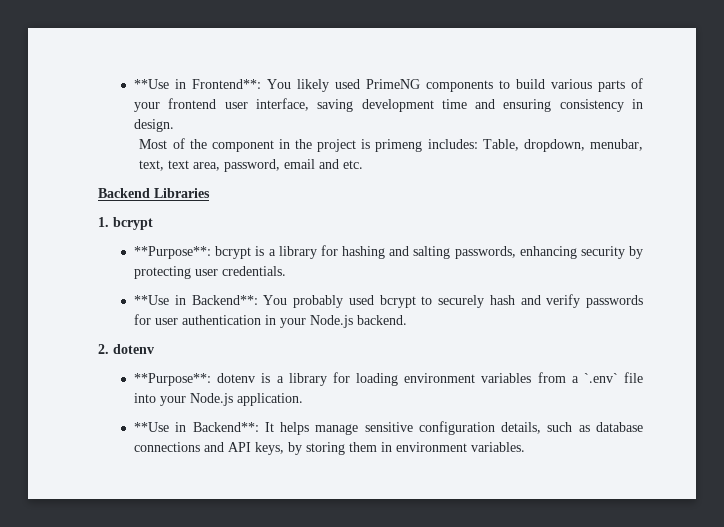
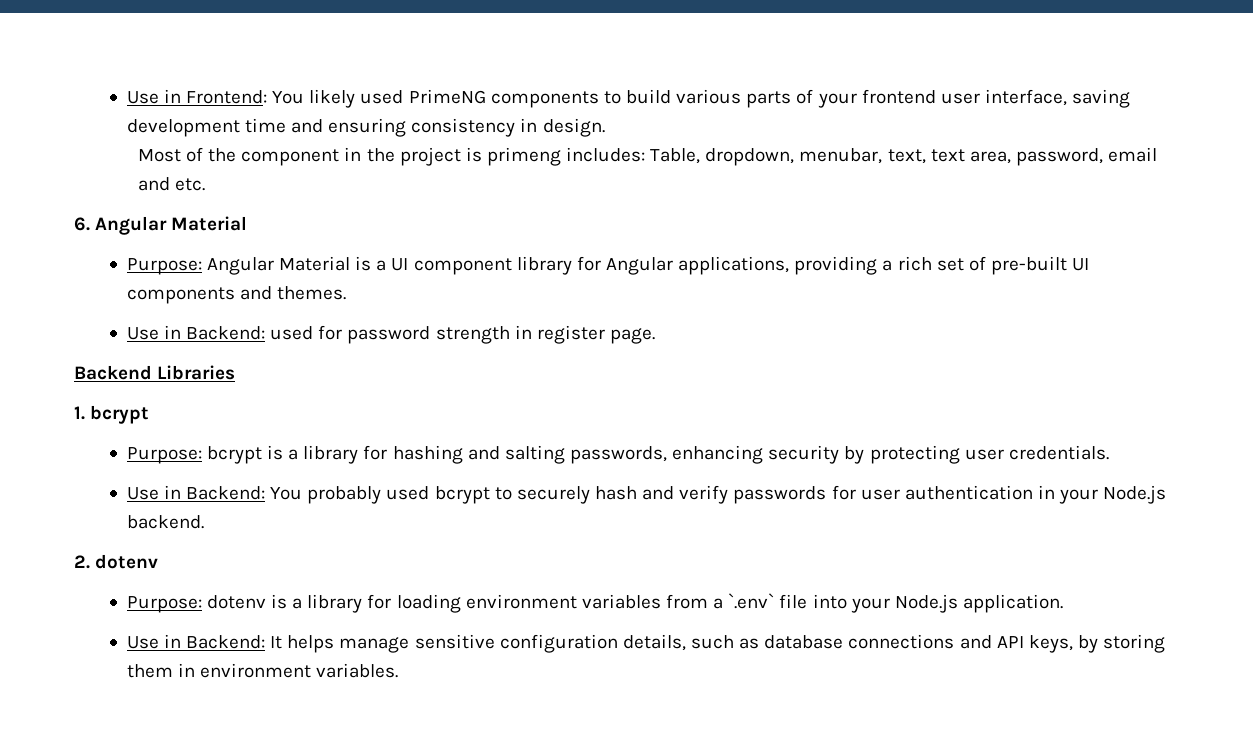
- **Use in Frontend**: You likely used PrimeNG components to build various parts of your frontend user interface, saving development time and ensuring consistency in design.
+ Use in Frontend: You likely used PrimeNG components to build various parts of your frontend user interface, saving development time and ensuring consistency in design.
+ 6. Angular Material
+ Purpose: Angular Material is a UI component library for Angular applications, providing a rich set of pre-built UI components and themes.
+ Use in Backend: used for password strength in register page.
- **Purpose**: bcrypt is a library for hashing and salting passwords, enhancing security by protecting user credentials.
+ Purpose: bcrypt is a library for hashing and salting passwords, enhancing security by protecting user credentials.
- **Use in Backend**: You probably used bcrypt to securely hash and verify passwords for user authentication in your Node.js backend.
+ Use in Backend: You probably used bcrypt to securely hash and verify passwords for user authentication in your Node.js backend.
- **Purpose**: dotenv is a library for loading environment variables from a `.env` file into your Node.js application.
+ Purpose: dotenv is a library for loading environment variables from a `.env` file into your Node.js application.
- **Use in Backend**: It helps manage sensitive configuration details, such as database connections and API keys, by storing them in environment variables.
+ Use in Backend: It helps manage sensitive configuration details, such as database connections and API keys, by storing them in environment variables.

